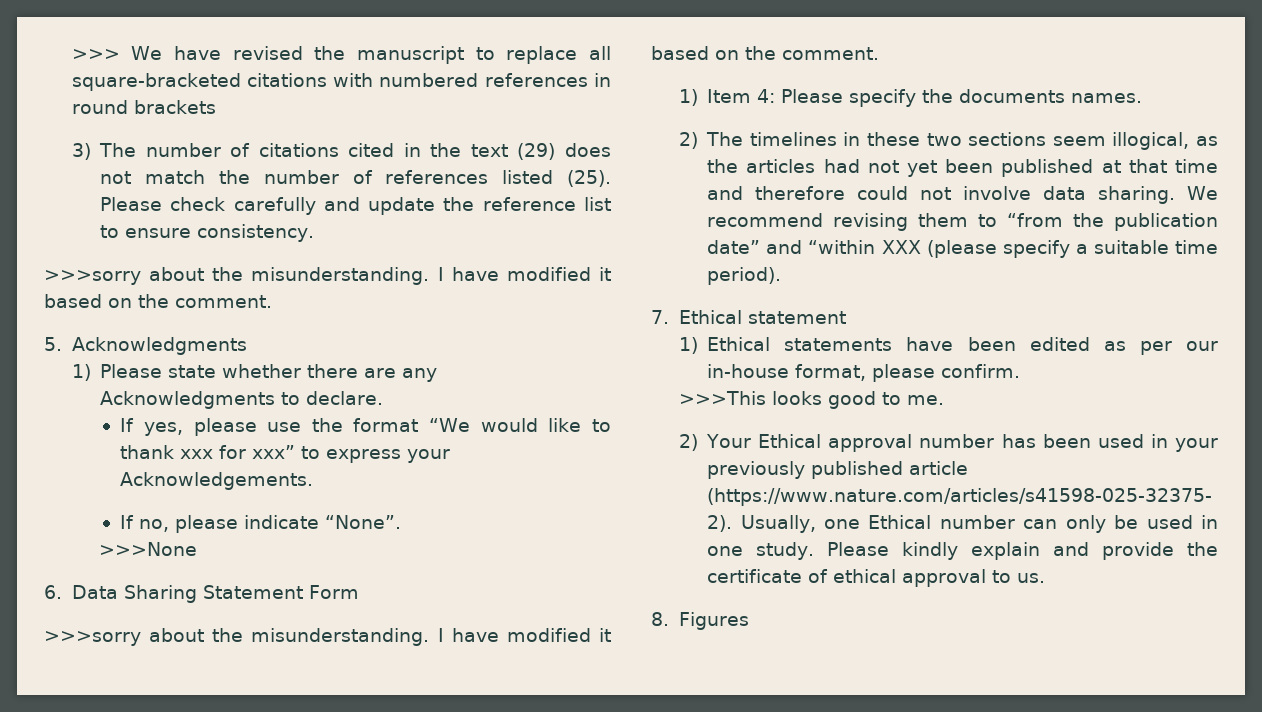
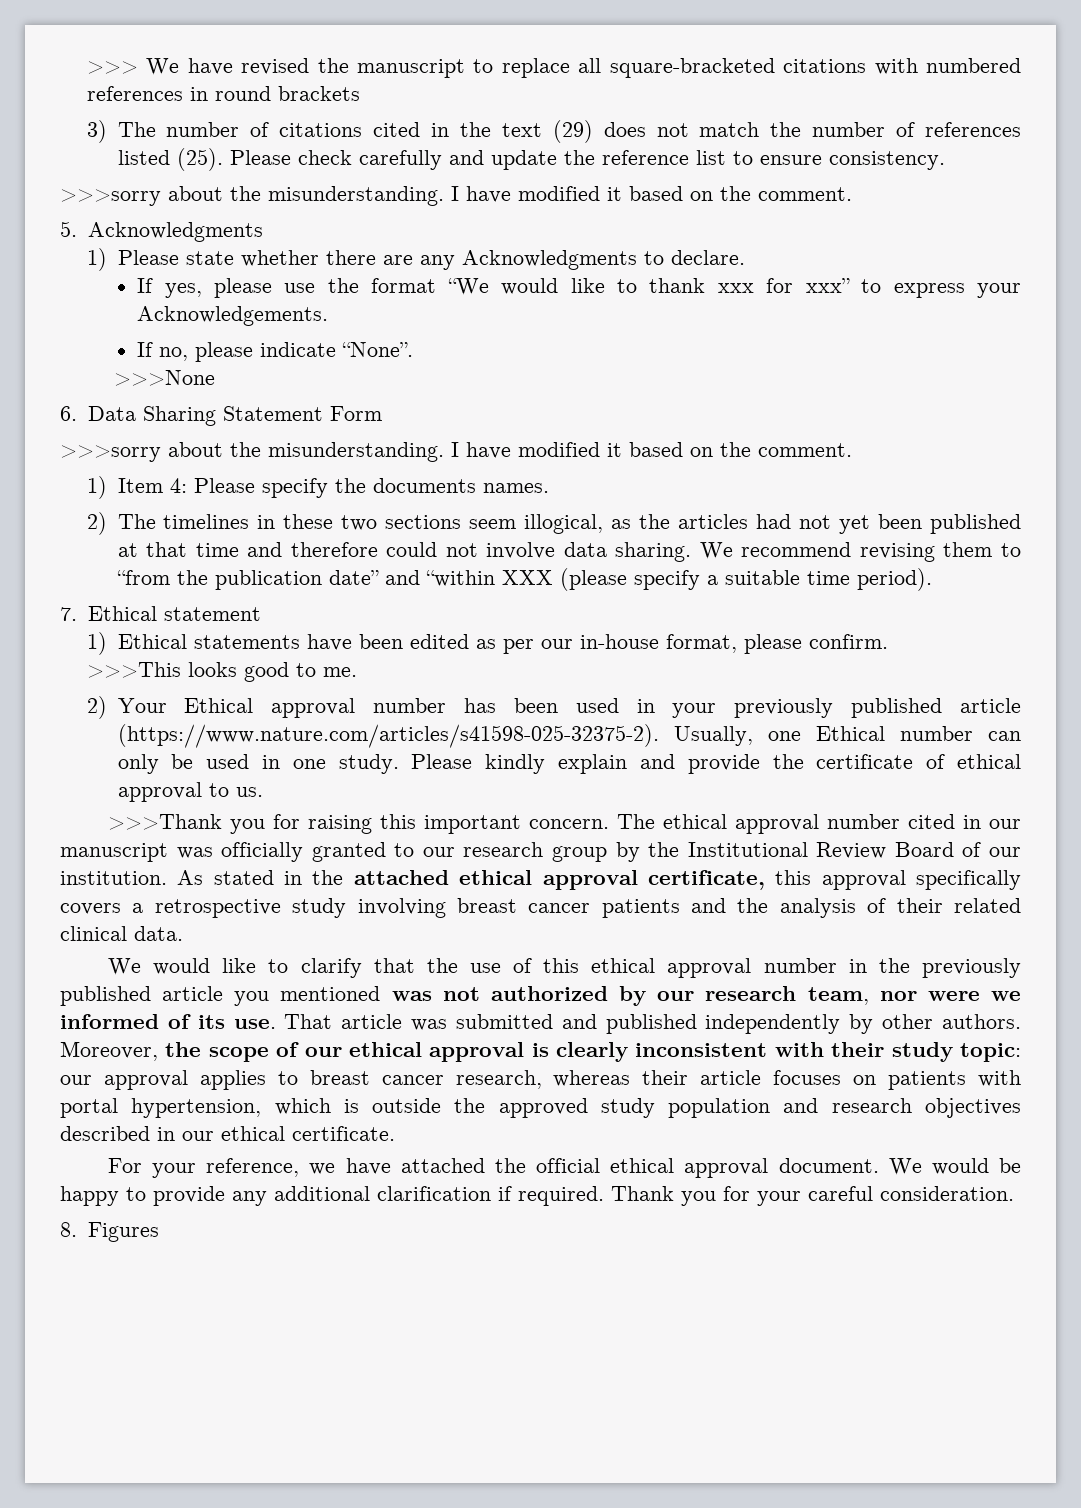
+ >>>Thank you for raising this important concern. The ethical approval number cited in our manuscript was officially granted to our research group by the Institutional Review Board of our institution. As stated in the attached ethical approval certificate, this approval specifically covers a retrospective study involving breast cancer patients and the analysis of their related clinical data.
+ We would like to clarify that the use of this ethical approval number in the previously published article you mentioned was not authorized by our research team, nor were we informed of its use. That article was submitted and published independently by other authors. Moreover, the scope of our ethical approval is clearly inconsistent with their study topic: our approval applies to breast cancer research, whereas their article focuses on patients with portal hypertension, which is outside the approved study population and research objectives described in our ethical certificate.
+ For your reference, we have attached the official ethical approval document. We would be happy to provide any additional clarification if required. Thank you for your careful consideration.

